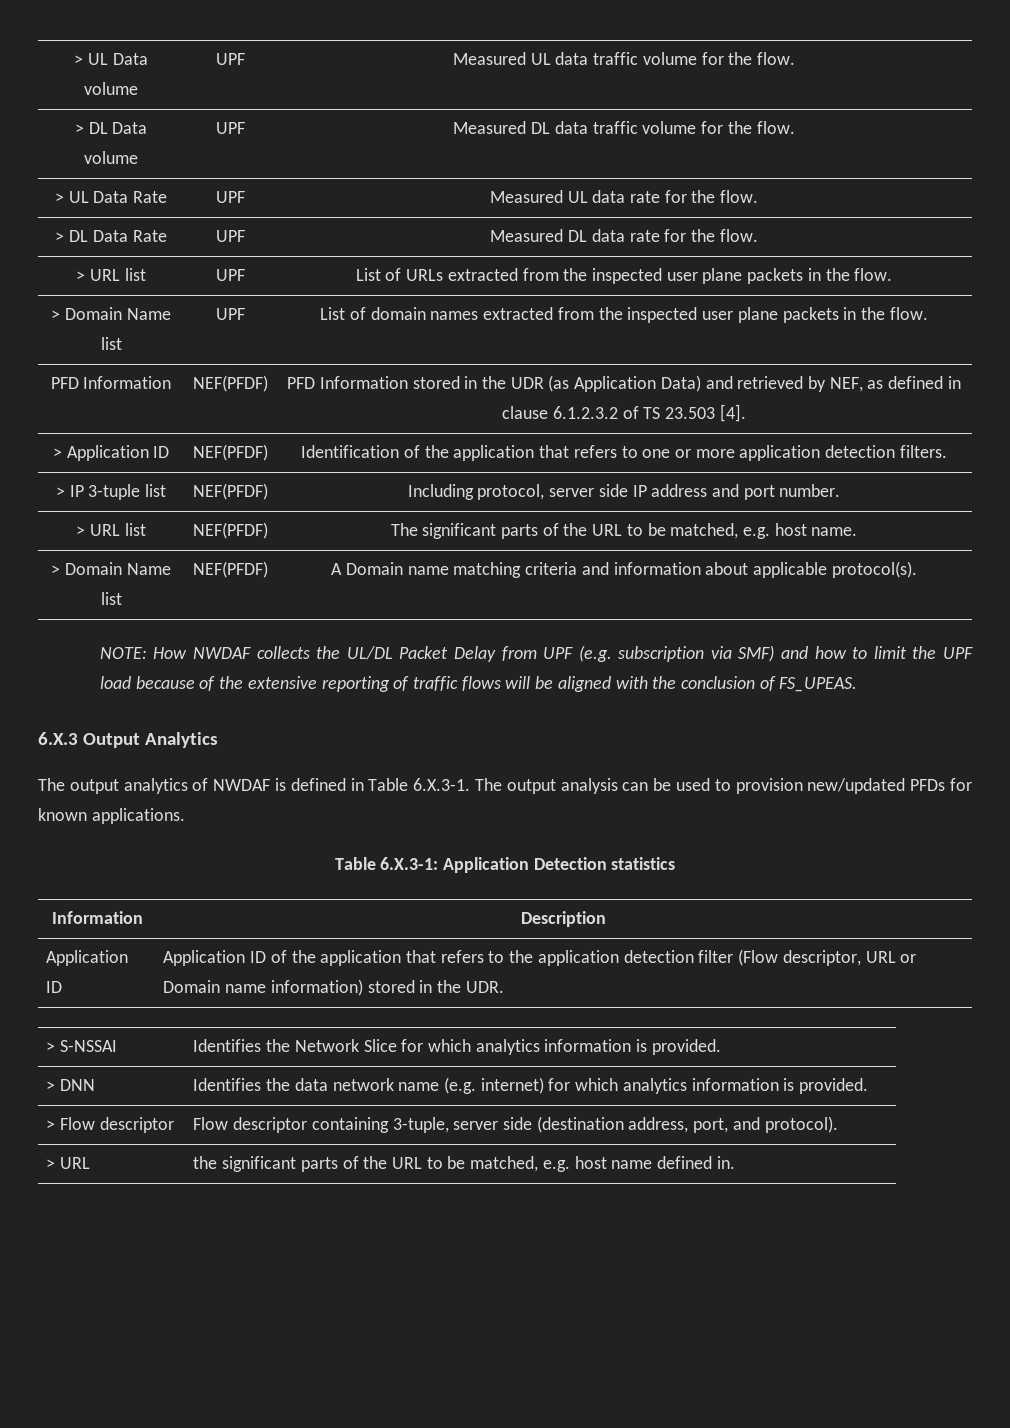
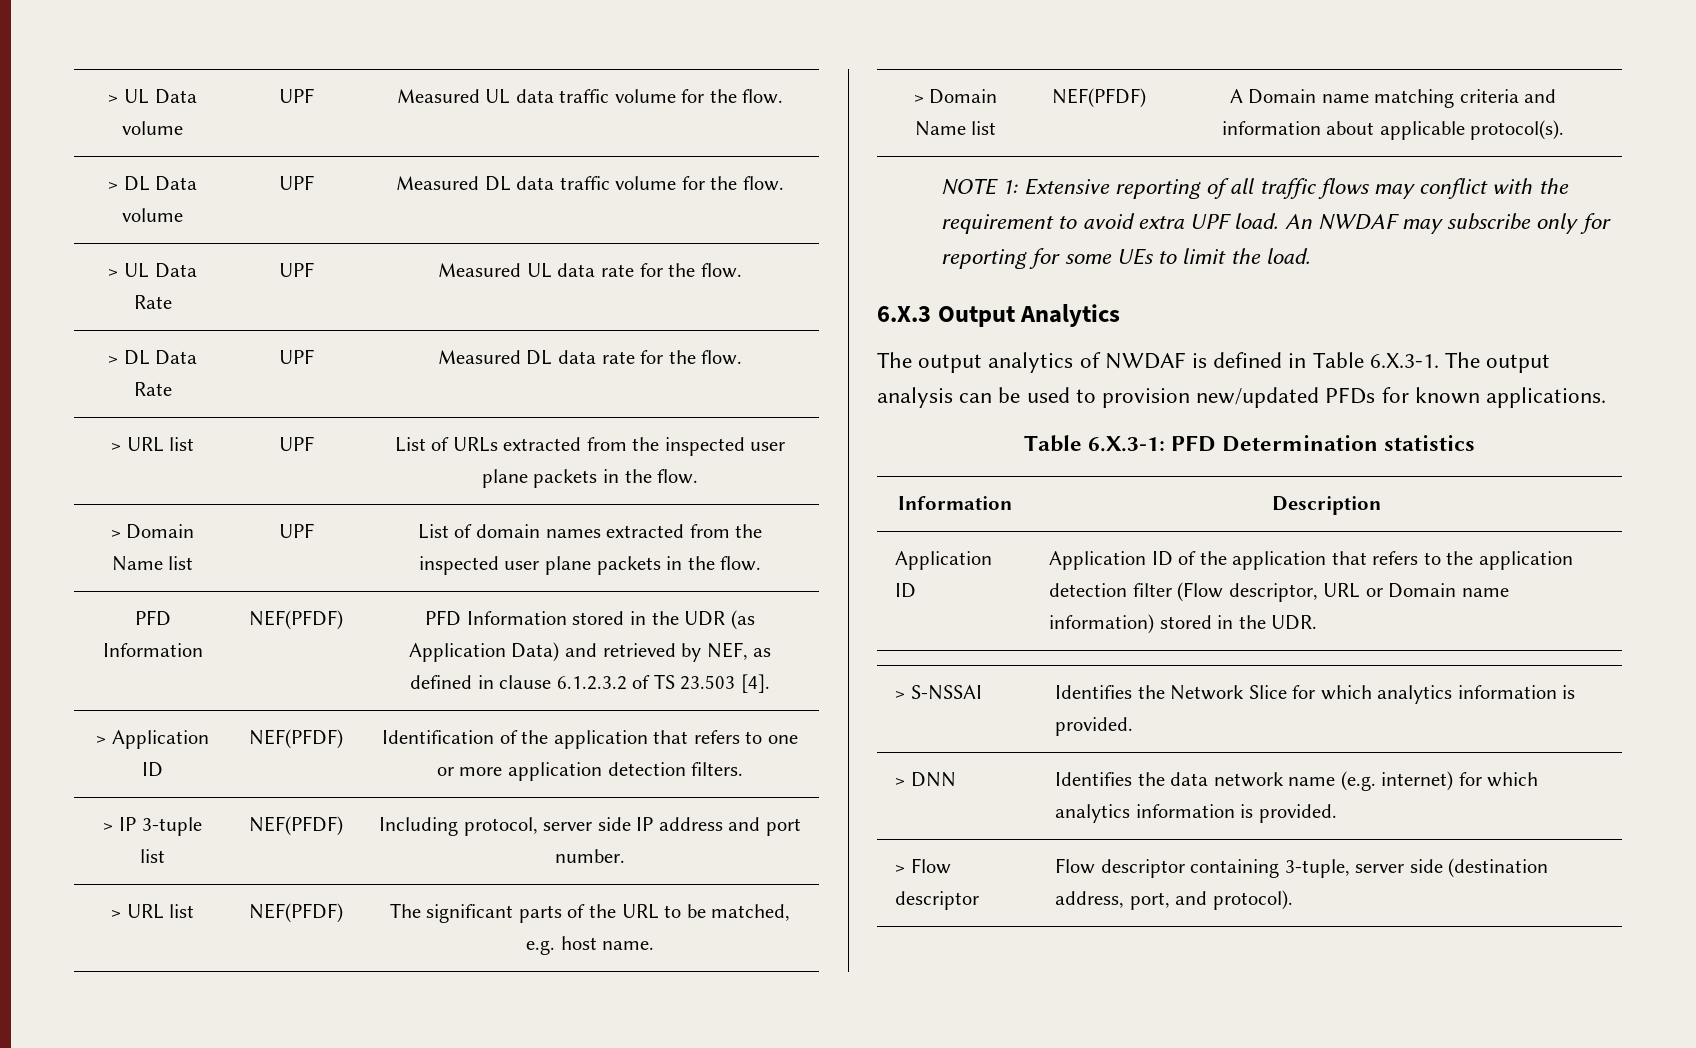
- NOTE: How NWDAF collects the UL/DL Packet Delay from UPF (e.g. subscription via SMF) and how to limit the UPF load because of the extensive reporting of traffic flows will be aligned with the conclusion of FS_UPEAS.
+ NOTE 1: Extensive reporting of all traffic flows may conflict with the requirement to avoid extra UPF load. An NWDAF may subscribe only for reporting for some UEs to limit the load.
- Table 6.X.3-1: Application Detection statistics
+ Table 6.X.3-1: PFD Determination statistics
- > URL | the significant parts of the URL to be matched, e.g. host name defined in.

